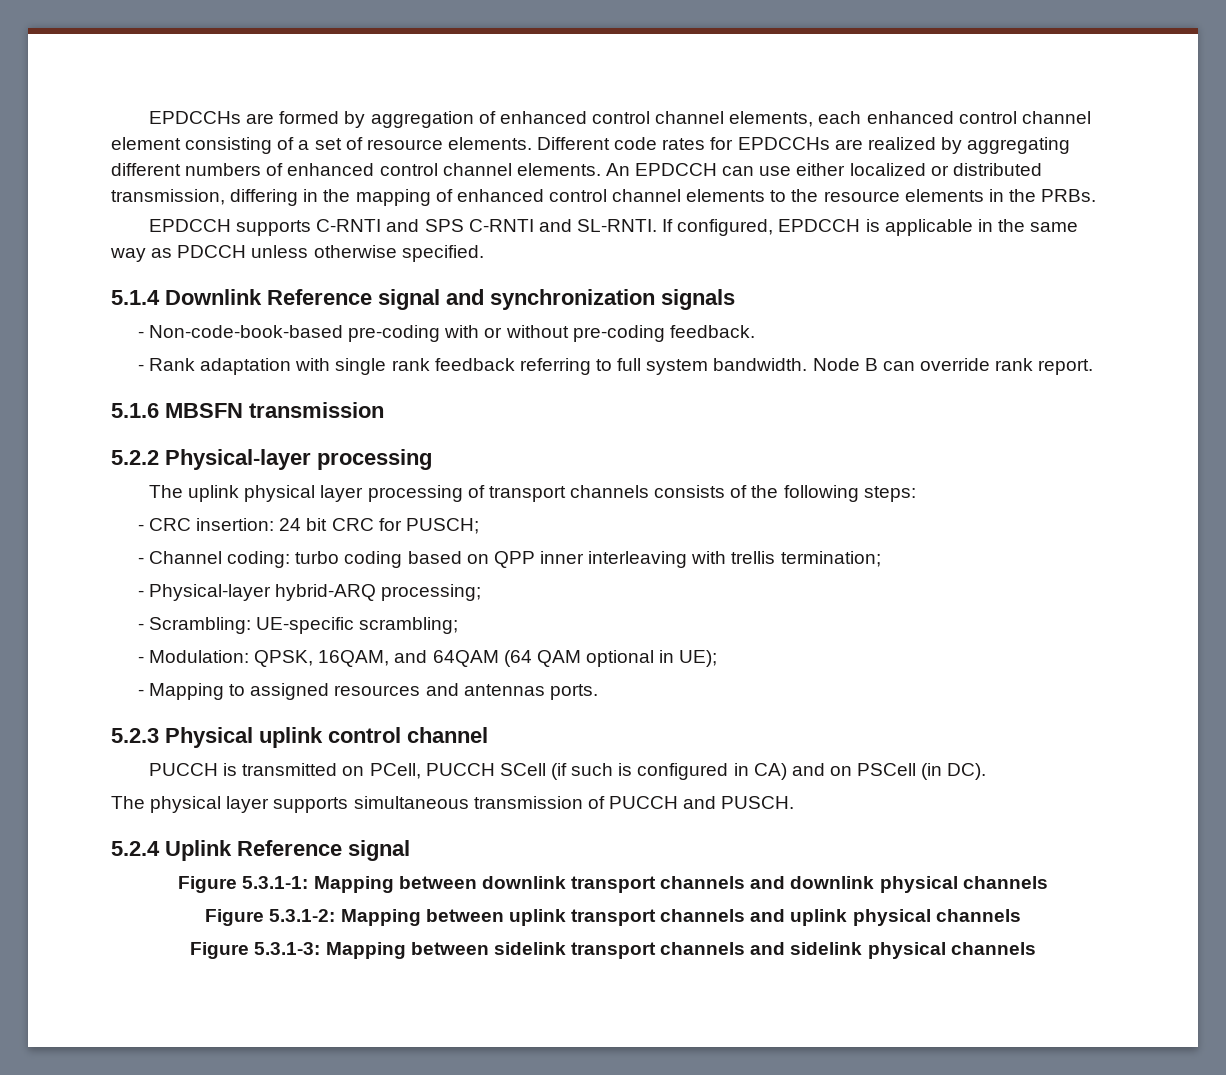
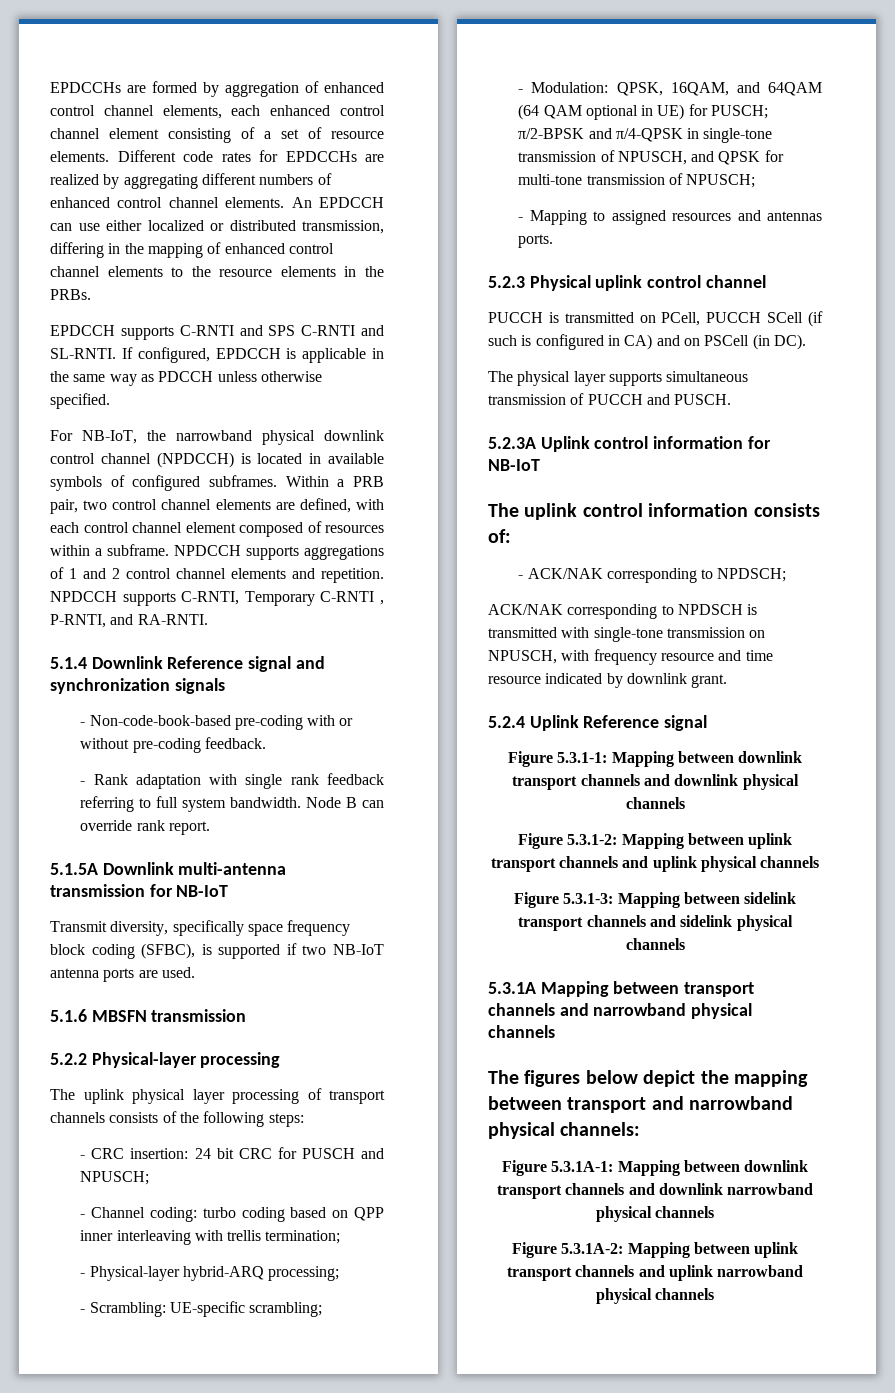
+ For NB-IoT, the narrowband physical downlink control channel (NPDCCH) is located in available symbols of configured subframes. Within a PRB pair, two control channel elements are defined, with each control channel element composed of resources within a subframe. NPDCCH supports aggregations of 1 and 2 control channel elements and repetition. NPDCCH supports C-RNTI, Temporary C-RNTI , P-RNTI, and RA-RNTI.
+ 5.1.5A Downlink multi-antenna transmission for NB-IoT
+ Transmit diversity, specifically space frequency block coding (SFBC), is supported if two NB-IoT antenna ports are used.
- - CRC insertion: 24 bit CRC for PUSCH;
+ - CRC insertion: 24 bit CRC for PUSCH and NPUSCH;
- - Modulation: QPSK, 16QAM, and 64QAM (64 QAM optional in UE);
+ - Modulation: QPSK, 16QAM, and 64QAM (64 QAM optional in UE) for PUSCH; π/2-BPSK and π/4-QPSK in single-tone transmission of NPUSCH, and QPSK for multi-tone transmission of NPUSCH;
+ 5.2.3A Uplink control information for NB-IoT
+ The uplink control information consists of:
+ - ACK/NAK corresponding to NPDSCH;
+ ACK/NAK corresponding to NPDSCH is transmitted with single-tone transmission on NPUSCH, with frequency resource and time resource indicated by downlink grant.
+ 5.3.1A Mapping between transport channels and narrowband physical channels
+ The figures below depict the mapping between transport and narrowband physical channels:
+ Figure 5.3.1A-1: Mapping between downlink transport channels and downlink narrowband physical channels
+ Figure 5.3.1A-2: Mapping between uplink transport channels and uplink narrowband physical channels

